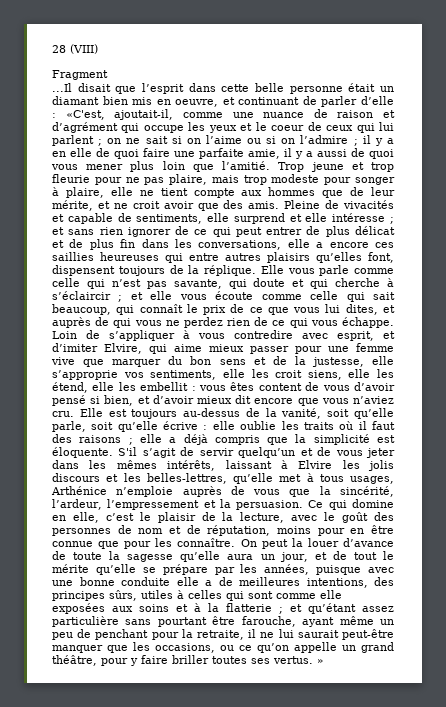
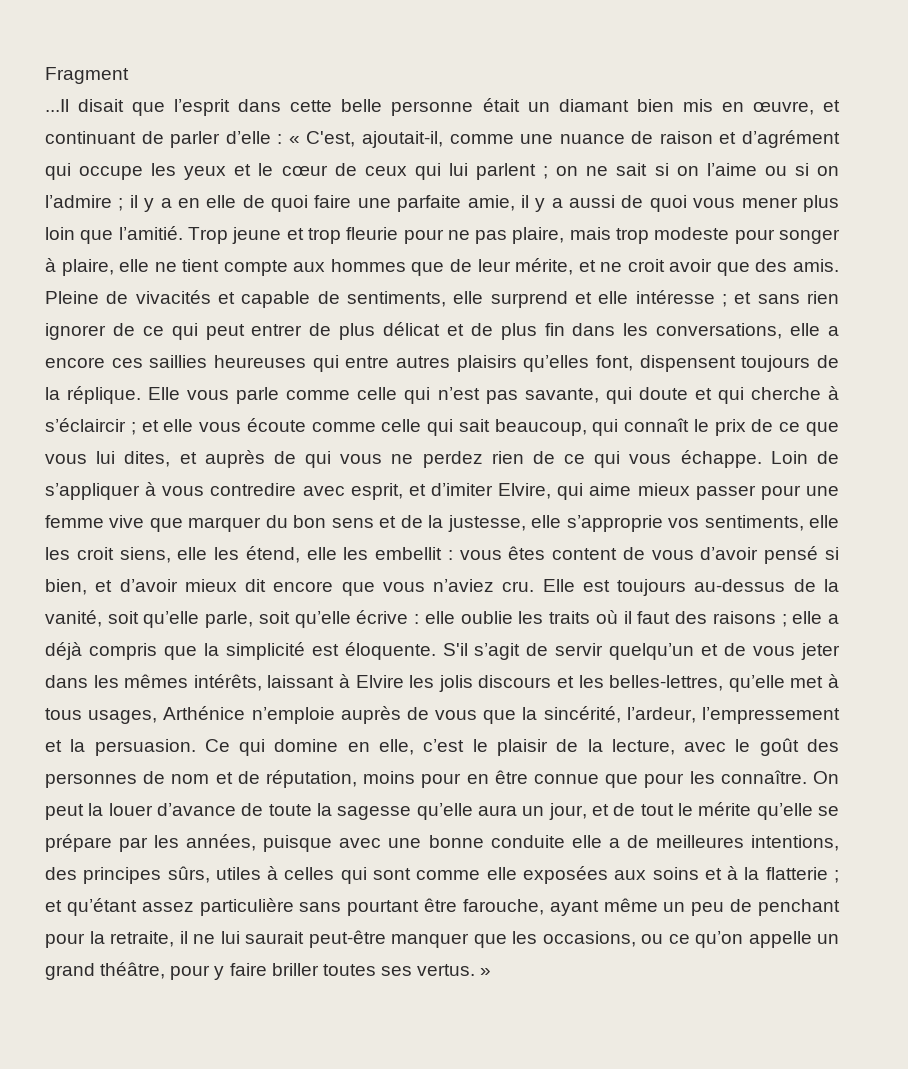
- 28 (VIII)
- ...Il disait que l’esprit dans cette belle personne était un diamant bien mis en oeuvre, et continuant de parler d’elle :
+ ...Il disait que l’esprit dans cette belle personne était un diamant bien mis en œuvre, et continuant de parler d’elle :
- «C'est, ajoutait-il, comme une nuance de raison et d’agrément qui occupe les yeux et le coeur de ceux qui lui parlent ;
+ « C'est, ajoutait-il, comme une nuance de raison et d’agrément qui occupe les yeux et le cœur de ceux qui lui parlent ;

